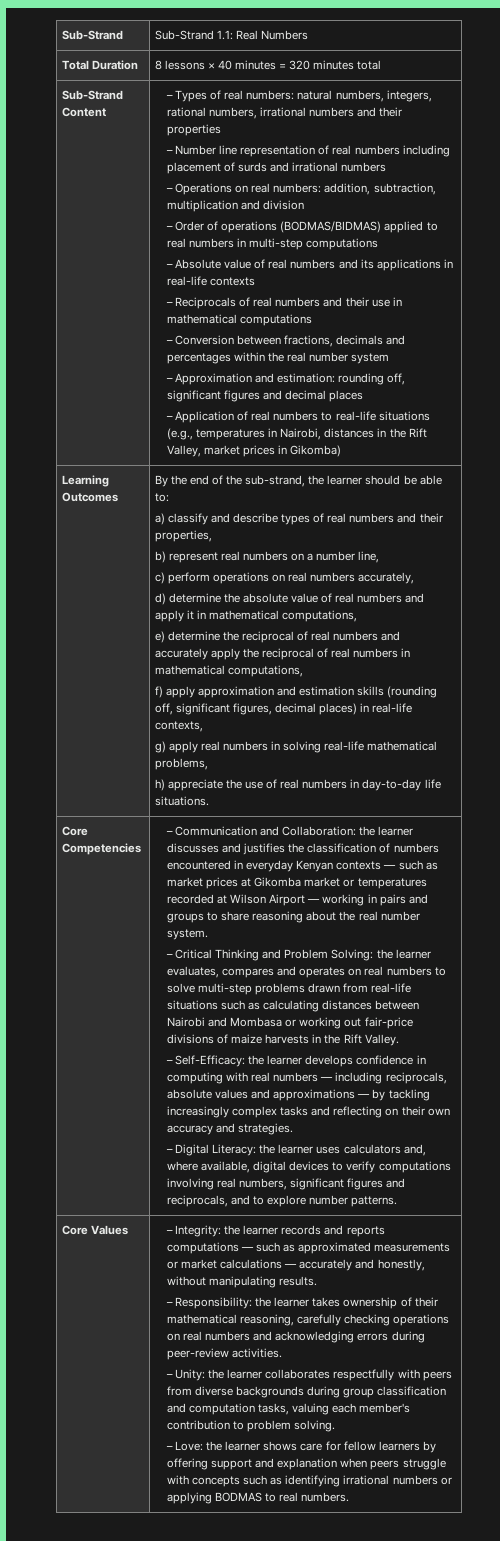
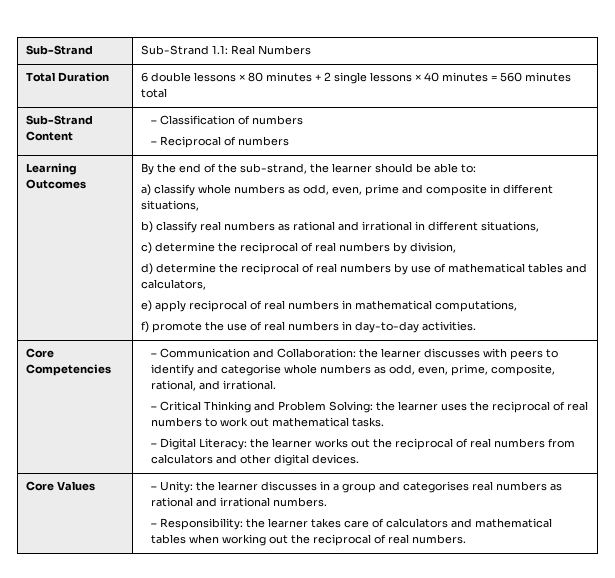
- Total Duration | 8 lessons × 40 minutes = 320 minutes total
+ Total Duration | 6 double lessons × 80 minutes + 2 single lessons × 40 minutes = 560 minutes total
- – Types of real numbers: natural numbers, integers, rational numbers, irrational numbers and their properties
- – Number line representation of real numbers including placement of surds and irrational numbers
- – Operations on real numbers: addition, subtraction, multiplication and division
- – Order of operations (BODMAS/BIDMAS) applied to real numbers in multi-step computations
- – Absolute value of real numbers and its applications in real-life contexts
- – Reciprocals of real numbers and their use in mathematical computations
- – Conversion between fractions, decimals and percentages within the real number system
- – Approximation and estimation: rounding off, significant figures and decimal places
- – Application of real numbers to real-life situations (e.g., temperatures in Nairobi, distances in the Rift Valley, market prices in Gikomba)
+ – Classification of numbers
+ – Reciprocal of numbers
- a) classify and describe types of real numbers and their properties,
- b) represent real numbers on a number line,
- c) perform operations on real numbers accurately,
- d) determine the absolute value of real numbers and apply it in mathematical computations,
- e) determine the reciprocal of real numbers and accurately apply the reciprocal of real numbers in mathematical computations,
+ a) classify whole numbers as odd, even, prime and composite in different situations,
+ b) classify real numbers as rational and irrational in different situations,
+ c) determine the reciprocal of real numbers by division,
+ d) determine the reciprocal of real numbers by use of mathematical tables and calculators,
+ e) apply reciprocal of real numbers in mathematical computations,
- f) apply approximation and estimation skills (rounding off, significant figures, decimal places) in real-life contexts,
- g) apply real numbers in solving real-life mathematical problems,
- h) appreciate the use of real numbers in day-to-day life situations.
+ f) promote the use of real numbers in day-to-day activities.
- – Communication and Collaboration: the learner discusses and justifies the classification of numbers encountered in everyday Kenyan contexts — such as market prices at Gikomba market or temperatures recorded at Wilson Airport — working in pairs and groups to share reasoning about the real number system.
+ – Communication and Collaboration: the learner discusses with peers to identify and categorise whole numbers as odd, even, prime, composite, rational, and irrational.
- – Critical Thinking and Problem Solving: the learner evaluates, compares and operates on real numbers to solve multi-step problems drawn from real-life situations such as calculating distances between Nairobi and Mombasa or working out fair-price divisions of maize harvests in the Rift Valley.
- – Self-Efficacy: the learner develops confidence in computing with real numbers — including reciprocals, absolute values and approximations — by tackling increasingly complex tasks and reflecting on their own accuracy and strategies.
+ – Critical Thinking and Problem Solving: the learner uses the reciprocal of real numbers to work out mathematical tasks.
- – Digital Literacy: the learner uses calculators and, where available, digital devices to verify computations involving real numbers, significant figures and reciprocals, and to explore number patterns.
+ – Digital Literacy: the learner works out the reciprocal of real numbers from calculators and other digital devices.
- – Integrity: the learner records and reports computations — such as approximated measurements or market calculations — accurately and honestly, without manipulating results.
+ – Unity: the learner discusses in a group and categorises real numbers as rational and irrational numbers.
- – Responsibility: the learner takes ownership of their mathematical reasoning, carefully checking operations on real numbers and acknowledging errors during peer-review activities.
- – Unity: the learner collaborates respectfully with peers from diverse backgrounds during group classification and computation tasks, valuing each member's contribution to problem solving.
- – Love: the learner shows care for fellow learners by offering support and explanation when peers struggle with concepts such as identifying irrational numbers or applying BODMAS to real numbers.
+ – Responsibility: the learner takes care of calculators and mathematical tables when working out the reciprocal of real numbers.

